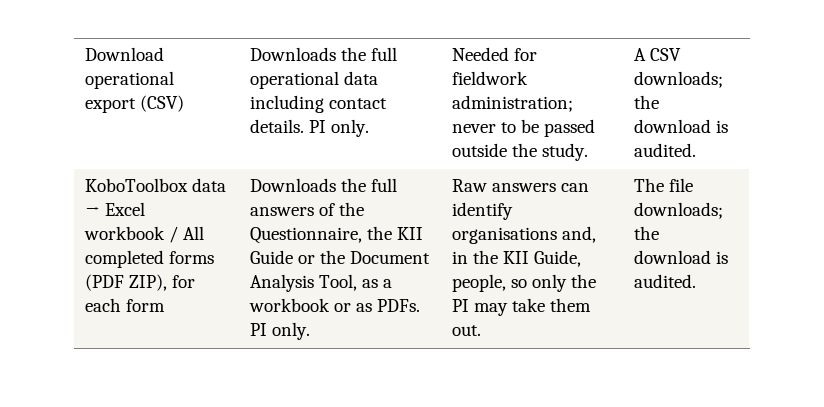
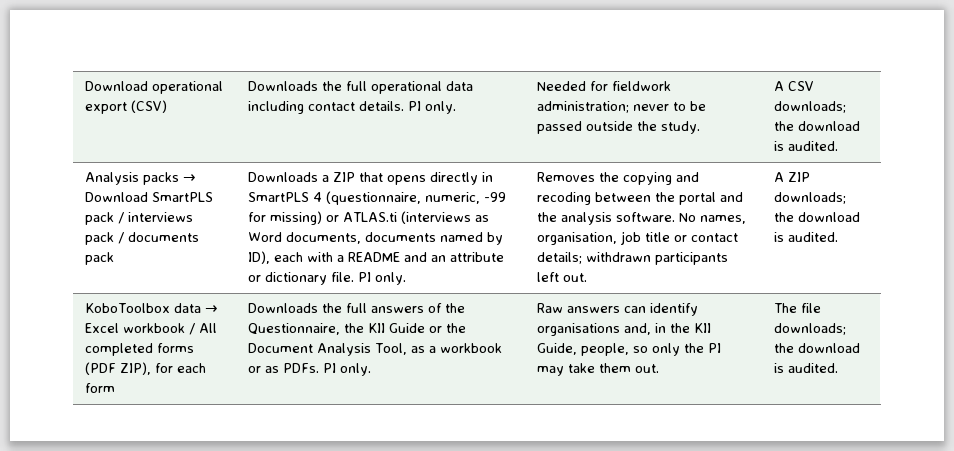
+ Analysis packs → Download SmartPLS pack / interviews pack / documents pack | Downloads a ZIP that opens directly in SmartPLS 4 (questionnaire, numeric, -99 for missing) or ATLAS.ti (interviews as Word documents, documents named by ID), each with a README and an attribute or dictionary file. PI only. | Removes the copying and recoding between the portal and the analysis software. No names, organisation, job title or contact details; withdrawn participants left out. | A ZIP downloads; the download is audited.

